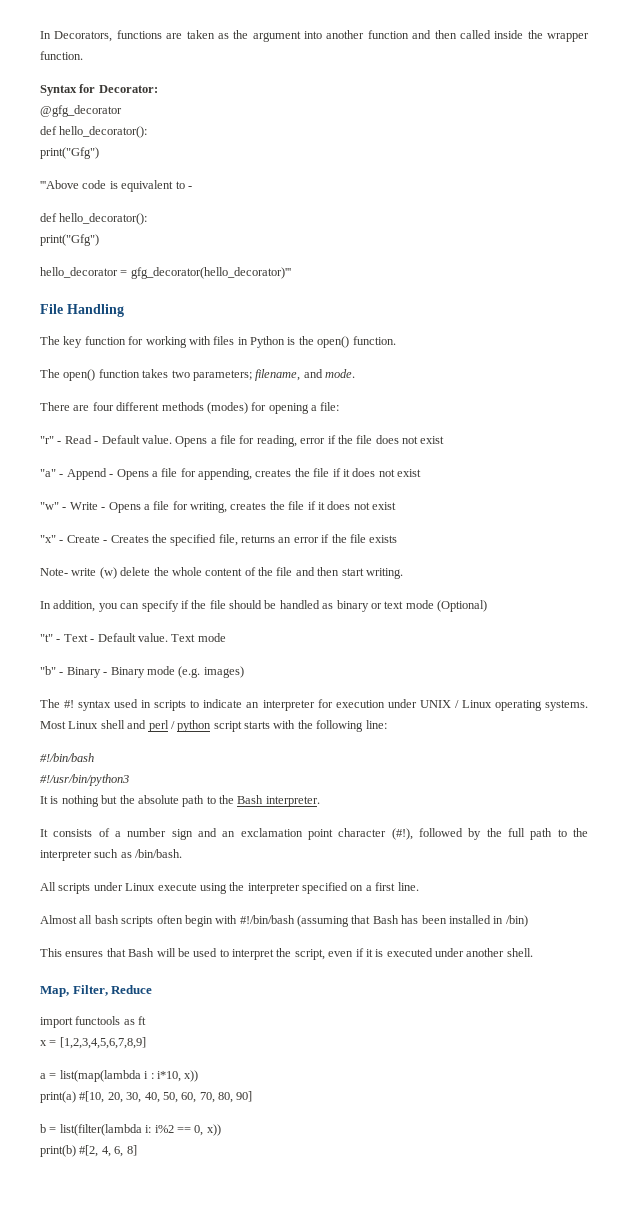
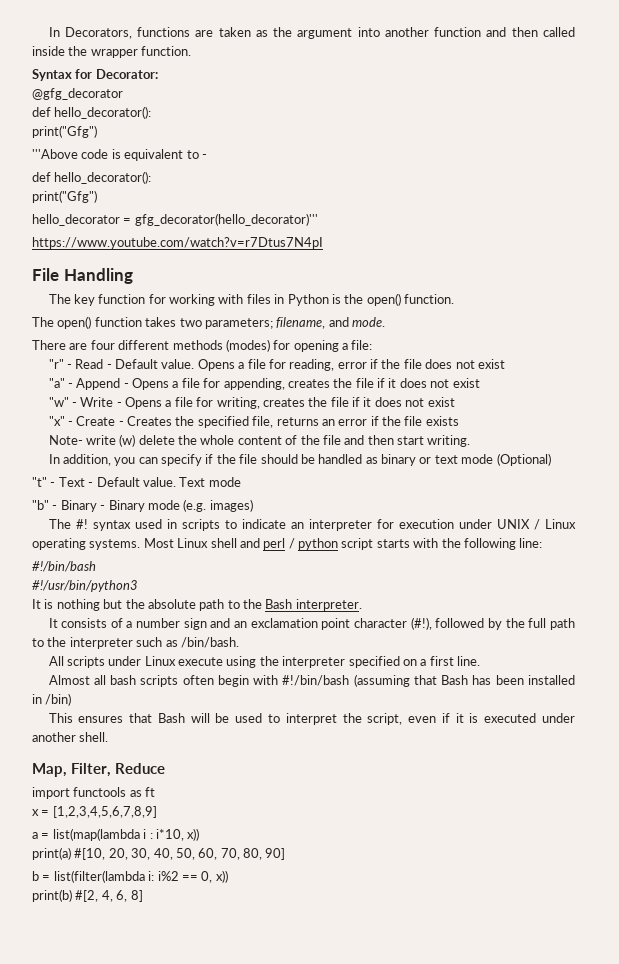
+ https://www.youtube.com/watch?v=r7Dtus7N4pI

